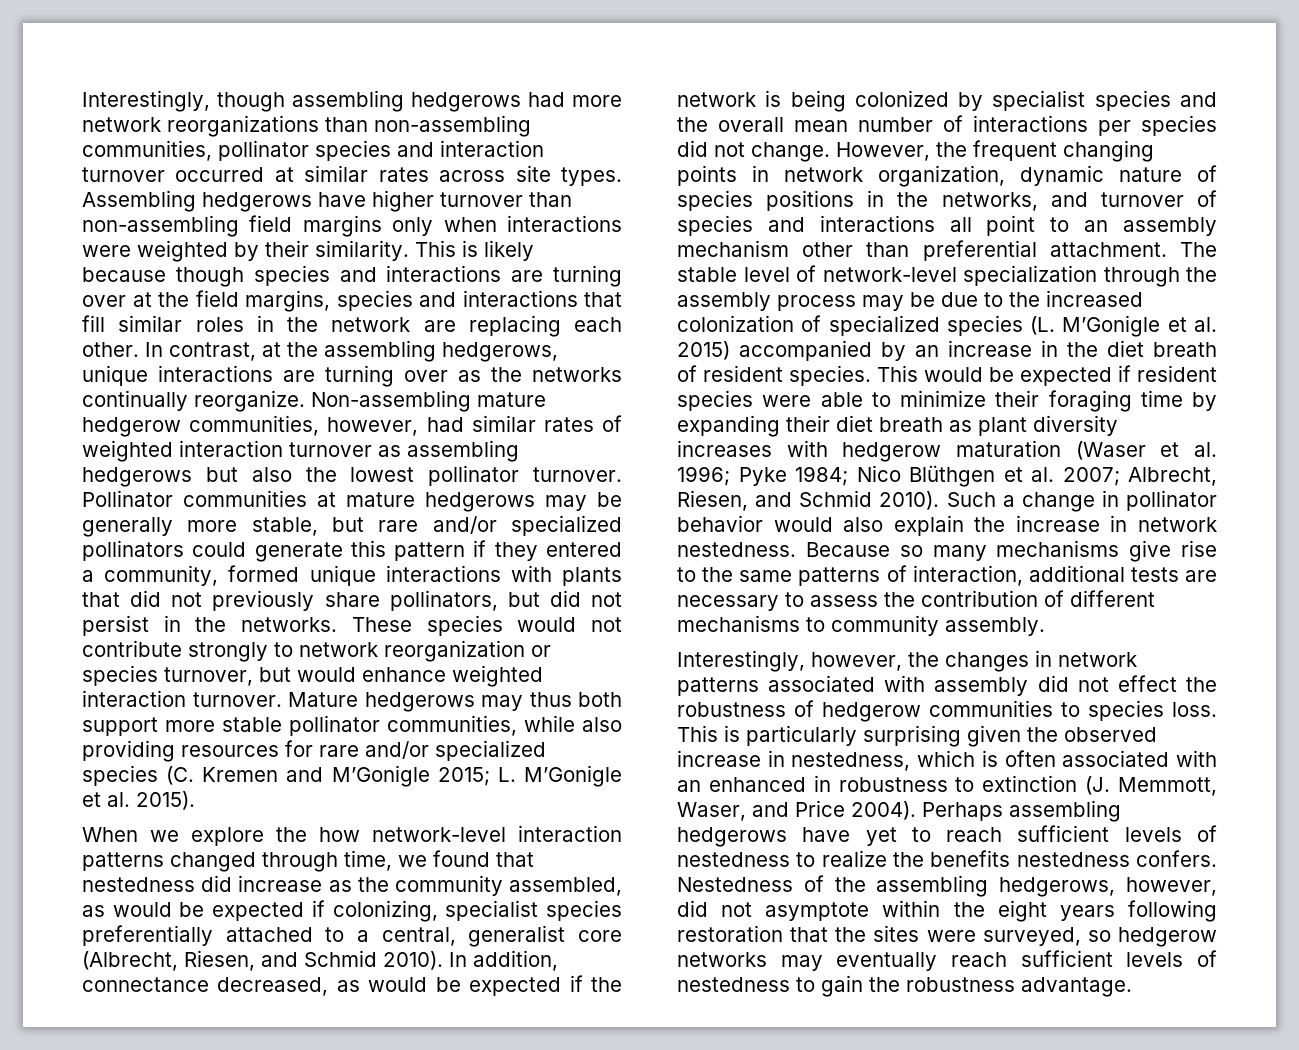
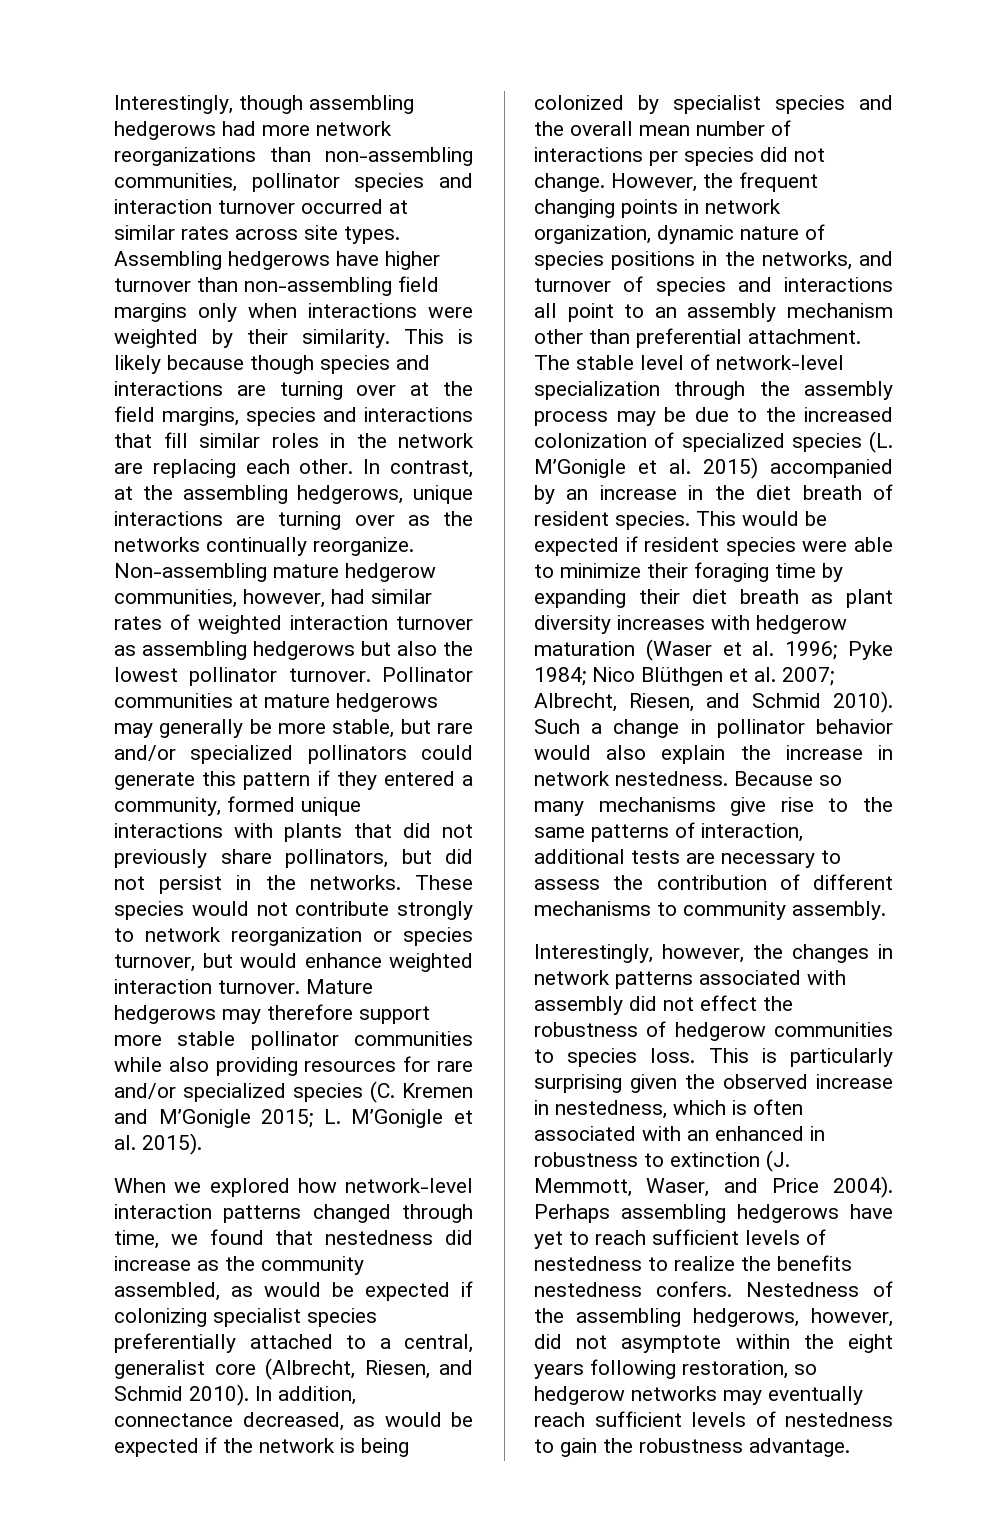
- Pollinator communities at mature hedgerows may be generally more stable, but rare and/or specialized pollinators could generate this pattern if they entered a community, formed unique interactions with plants that did not previously share pollinators, but did not persist in the networks.
+ Pollinator communities at mature hedgerows may generally be more stable, but rare and/or specialized pollinators could generate this pattern if they entered a community, formed unique interactions with plants that did not previously share pollinators, but did not persist in the networks.
- Mature hedgerows may thus both support more stable pollinator communities, while also providing resources for rare and/or specialized species (C. Kremen and M’Gonigle 2015; L. M’Gonigle et al. 2015).
+ Mature hedgerows may therefore support more stable pollinator communities while also providing resources for rare and/or specialized species (C. Kremen and M’Gonigle 2015; L. M’Gonigle et al. 2015).
- When we explore the how network-level interaction patterns changed through time, we found that nestedness did increase as the community assembled, as would be expected if colonizing, specialist species preferentially attached to a central, generalist core (Albrecht, Riesen, and Schmid 2010).
+ When we explored how network-level interaction patterns changed through time, we found that nestedness did increase as the community assembled, as would be expected if colonizing specialist species preferentially attached to a central, generalist core (Albrecht, Riesen, and Schmid 2010).
- Nestedness of the assembling hedgerows, however, did not asymptote within the eight years following restoration that the sites were surveyed, so hedgerow networks may eventually reach sufficient levels of nestedness to gain the robustness advantage.
+ Nestedness of the assembling hedgerows, however, did not asymptote within the eight years following restoration, so hedgerow networks may eventually reach sufficient levels of nestedness to gain the robustness advantage.

